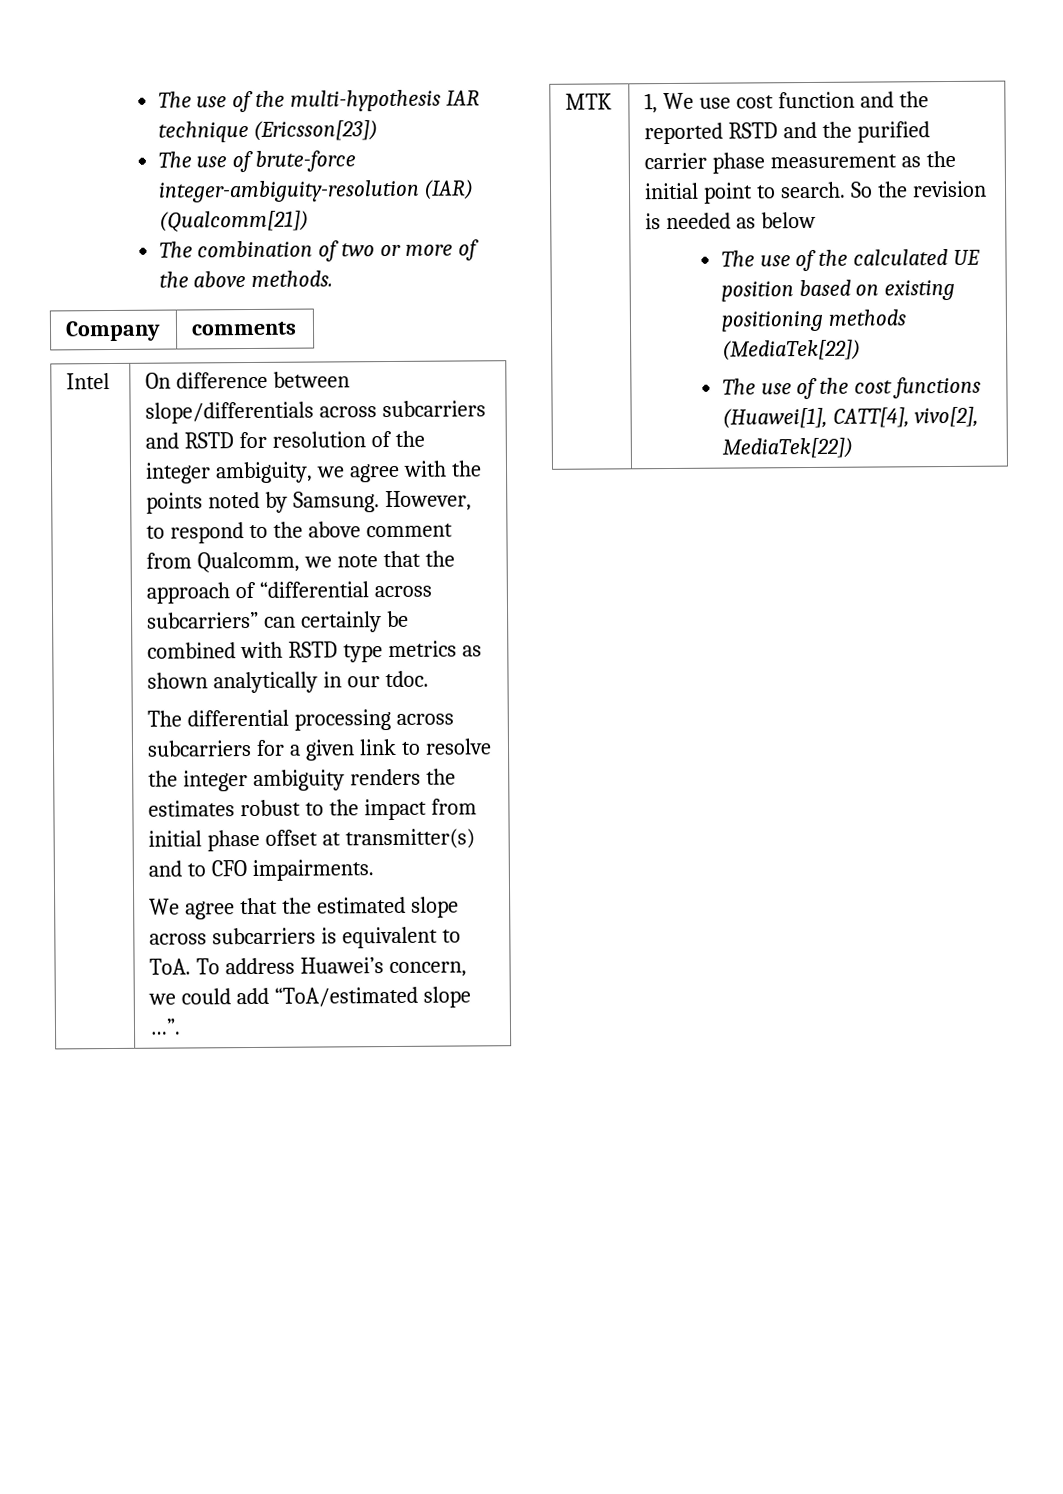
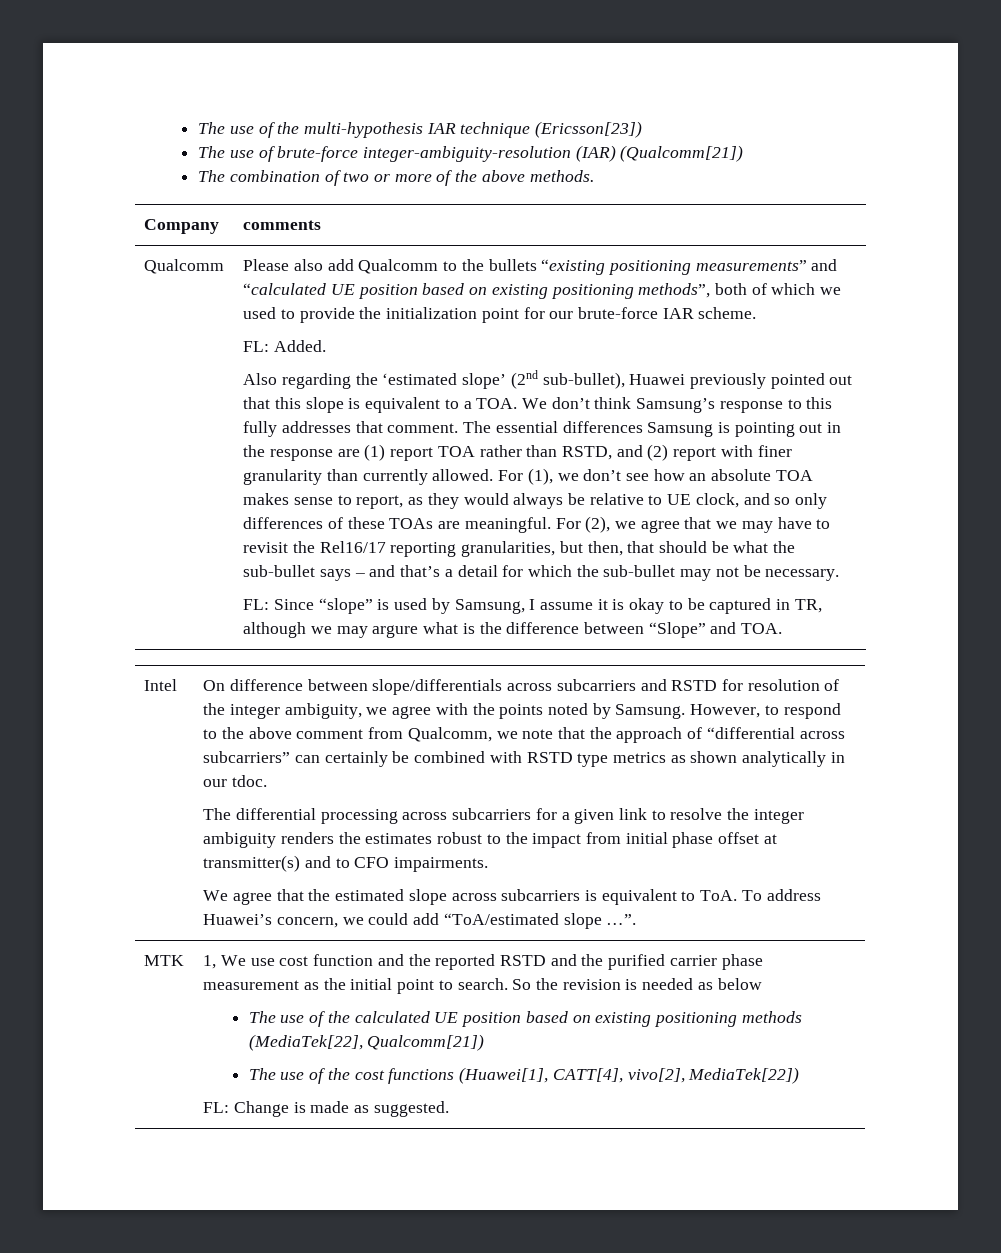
+ Qualcomm | Please also add Qualcomm to the bullets “existing positioning measurements” and “calculated UE position based on existing positioning methods”, both of which we used to provide the initialization point for our brute-force IAR scheme.
+ FL: Added.
+ Also regarding the ‘estimated slope’ (2nd sub-bullet), Huawei previously pointed out that this slope is equivalent to a TOA. We don’t think Samsung’s response to this fully addresses that comment. The essential differences Samsung is pointing out in the response are (1) report TOA rather than RSTD, and (2) report with finer granularity than currently allowed. For (1), we don’t see how an absolute TOA makes sense to report, as they would always be relative to UE clock, and so only differences of these TOAs are meaningful. For (2), we agree that we may have to revisit the Rel16/17 reporting granularities, but then, that should be what the sub-bullet says – and that’s a detail for which the sub-bullet may not be necessary.
+ FL: Since “slope” is used by Samsung, I assume it is okay to be captured in TR, although we may argure what is the difference between “Slope” and TOA.
- The use of the calculated UE position based on existing positioning methods (MediaTek[22])
+ The use of the calculated UE position based on existing positioning methods (MediaTek[22], Qualcomm[21])
+ FL: Change is made as suggested.

